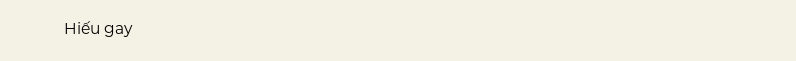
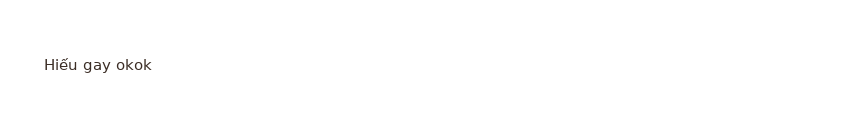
- Hiếu gay
+ Hiếu gay okok

